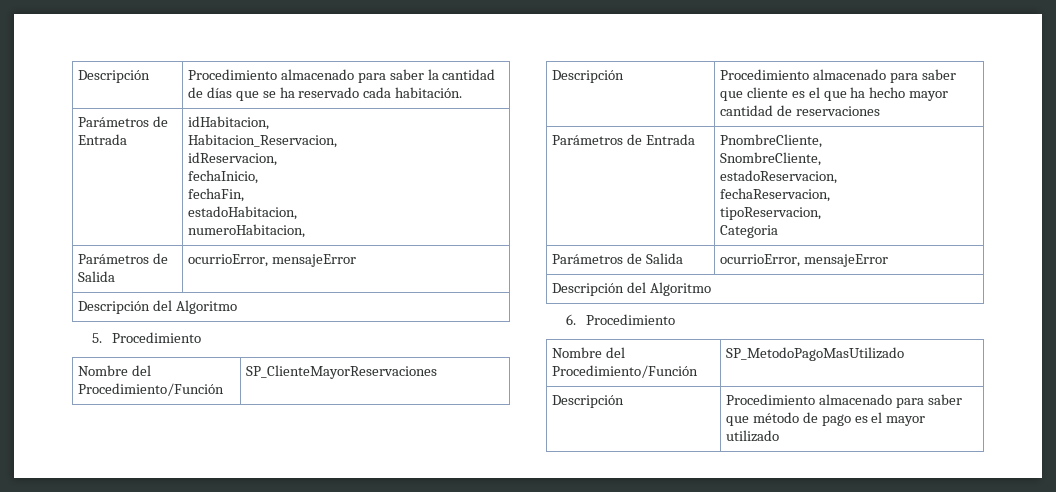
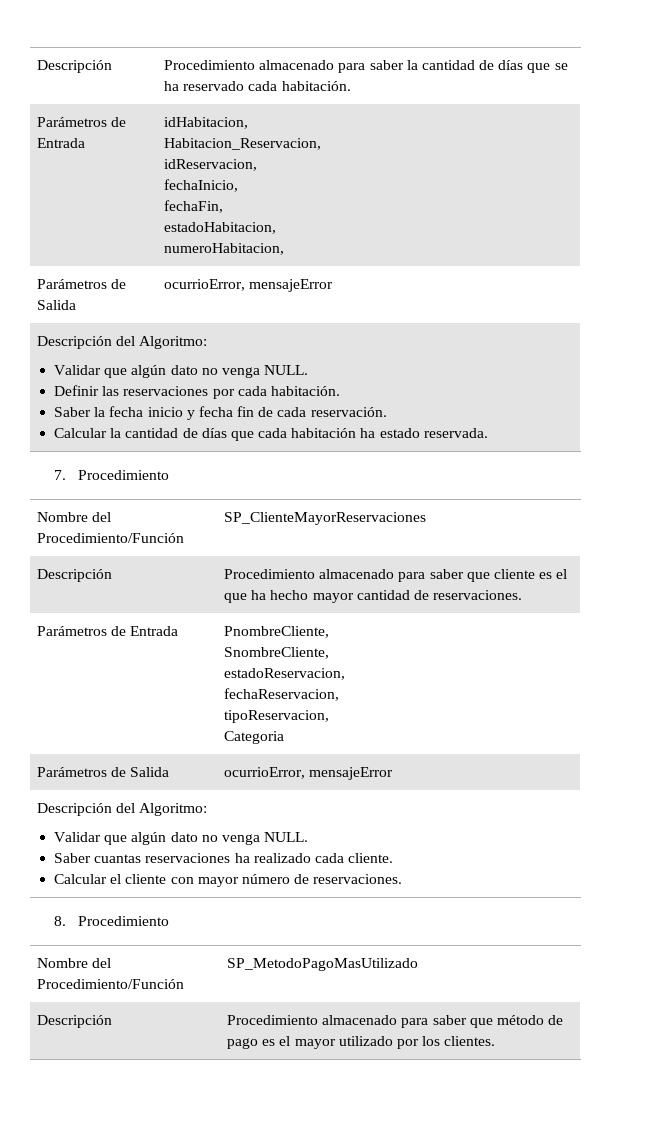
  Parámetros de Entrada | idHabitacion,
  Habitacion_Reservacion,
  idReservacion,
  fechaInicio,
  fechaFin,
  estadoHabitacion,
  numeroHabitacion,
  Parámetros de Salida | ocurrioError, mensajeError
- Descripción del Algoritmo
- 5. Procedimiento
+ Descripción del Algoritmo:
+ Validar que algún dato no venga NULL.
+ Definir las reservaciones por cada habitación.
+ Saber la fecha inicio y fecha fin de cada reservación.
+ Calcular la cantidad de días que cada habitación ha estado reservada.
+ 7. Procedimiento
- Descripción | Procedimiento almacenado para saber que cliente es el que ha hecho mayor cantidad de reservaciones
+ Descripción | Procedimiento almacenado para saber que cliente es el que ha hecho mayor cantidad de reservaciones.
  Parámetros de Entrada | PnombreCliente,
  SnombreCliente,
  estadoReservacion,
  fechaReservacion,
  tipoReservacion,
  Categoria
  Parámetros de Salida | ocurrioError, mensajeError
- Descripción del Algoritmo
- 6. Procedimiento
+ Descripción del Algoritmo:
+ Validar que algún dato no venga NULL.
+ Saber cuantas reservaciones ha realizado cada cliente.
+ Calcular el cliente con mayor número de reservaciones.
+ 8. Procedimiento
- Descripción | Procedimiento almacenado para saber que método de pago es el mayor utilizado
+ Descripción | Procedimiento almacenado para saber que método de pago es el mayor utilizado por los clientes.

